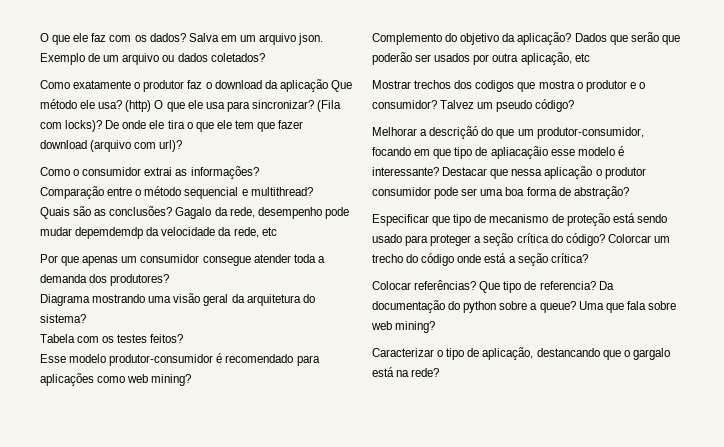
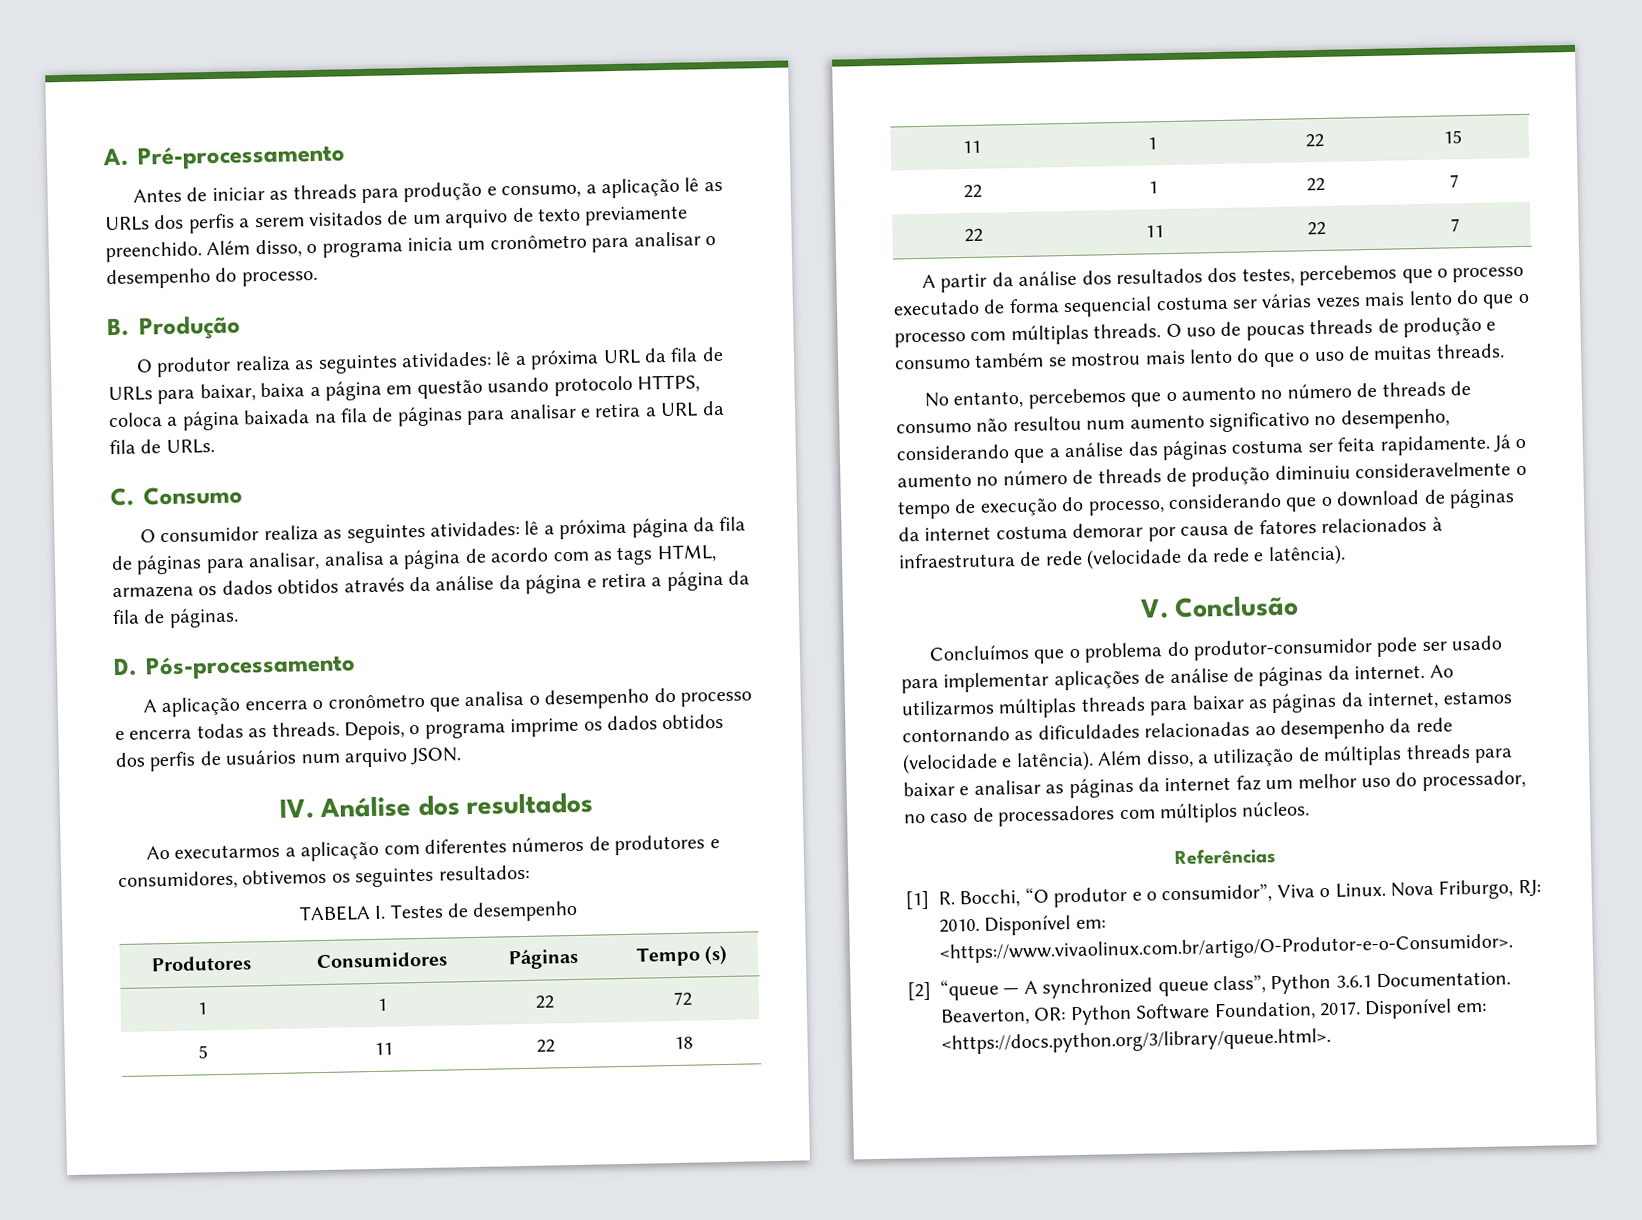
- O que ele faz com os dados? Salva em um arquivo json. Exemplo de um arquivo ou dados coletados?
- Como exatamente o produtor faz o download da aplicação Que método ele usa? (http) O que ele usa para sincronizar? (Fila com locks)? De onde ele tira o que ele tem que fazer download (arquivo com url)?
- Como o consumidor extrai as informações?
- Comparação entre o método sequencial e multithread?
- Quais são as conclusões? Gagalo da rede, desempenho pode mudar depemdemdp da velocidade da rede, etc
- Por que apenas um consumidor consegue atender toda a demanda dos produtores?
- Diagrama mostrando uma visão geral da arquitetura do sistema?
- Tabela com os testes feitos?
- Esse modelo produtor-consumidor é recomendado para aplicações como web mining?
- Complemento do objetivo da aplicação? Dados que serão que poderão ser usados por outra aplicação, etc
- Mostrar trechos dos codigos que mostra o produtor e o consumidor? Talvez um pseudo código?
- Melhorar a descriçãó do que um produtor-consumidor, focando em que tipo de apliacaçãio esse modelo é interessante? Destacar que nessa aplicação o produtor consumidor pode ser uma boa forma de abstração?
- Especificar que tipo de mecanismo de proteção está sendo usado para proteger a seção crítica do código? Colorcar um trecho do código onde está a seção crítica?
- Colocar referências? Que tipo de referencia? Da documentação do python sobre a queue? Uma que fala sobre web mining?
- Caracterizar o tipo de aplicação, destancando que o gargalo está na rede?
+ A. Pré-processamento
+ Antes de iniciar as threads para produção e consumo, a aplicação lê as URLs dos perfis a serem visitados de um arquivo de texto previamente preenchido. Além disso, o programa inicia um cronômetro para analisar o desempenho do processo.
+ B. Produção
+ O produtor realiza as seguintes atividades: lê a próxima URL da fila de URLs para baixar, baixa a página em questão usando protocolo HTTPS, coloca a página baixada na fila de páginas para analisar e retira a URL da fila de URLs.
+ C. Consumo
+ O consumidor realiza as seguintes atividades: lê a próxima página da fila de páginas para analisar, analisa a página de acordo com as tags HTML, armazena os dados obtidos através da análise da página e retira a página da fila de páginas.
+ D. Pós-processamento
+ A aplicação encerra o cronômetro que analisa o desempenho do processo e encerra todas as threads. Depois, o programa imprime os dados obtidos dos perfis de usuários num arquivo JSON.
+ IV. Análise dos resultados
+ Ao executarmos a aplicação com diferentes números de produtores e consumidores, obtivemos os seguintes resultados:
+ TABELA I. Testes de desempenho
+ Produtores | Consumidores | Páginas | Tempo (s)
+ 1 | 1 | 22 | 72
+ 5 | 11 | 22 | 18
+ 11 | 1 | 22 | 15
+ 22 | 1 | 22 | 7
+ 22 | 11 | 22 | 7
+ A partir da análise dos resultados dos testes, percebemos que o processo executado de forma sequencial costuma ser várias vezes mais lento do que o processo com múltiplas threads. O uso de poucas threads de produção e consumo também se mostrou mais lento do que o uso de muitas threads.
+ No entanto, percebemos que o aumento no número de threads de consumo não resultou num aumento significativo no desempenho, considerando que a análise das páginas costuma ser feita rapidamente. Já o aumento no número de threads de produção diminuiu consideravelmente o tempo de execução do processo, considerando que o download de páginas da internet costuma demorar por causa de fatores relacionados à infraestrutura de rede (velocidade da rede e latência).
+ V. Conclusão
+ Concluímos que o problema do produtor-consumidor pode ser usado para implementar aplicações de análise de páginas da internet. Ao utilizarmos múltiplas threads para baixar as páginas da internet, estamos contornando as dificuldades relacionadas ao desempenho da rede (velocidade e latência). Além disso, a utilização de múltiplas threads para baixar e analisar as páginas da internet faz um melhor uso do processador, no caso de processadores com múltiplos núcleos.
+ Referências
+ [1] R. Bocchi, “O produtor e o consumidor”, Viva o Linux. Nova Friburgo, RJ: 2010. Disponível em: <https://www.vivaolinux.com.br/artigo/O-Produtor-e-o-Consumidor>.
+ [2] “queue — A synchronized queue class”, Python 3.6.1 Documentation. Beaverton, OR: Python Software Foundation, 2017. Disponível em: <https://docs.python.org/3/library/queue.html>.

